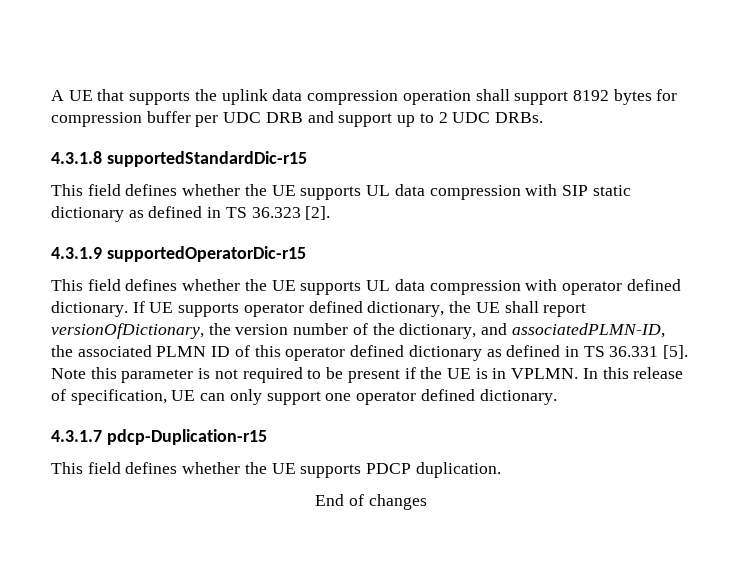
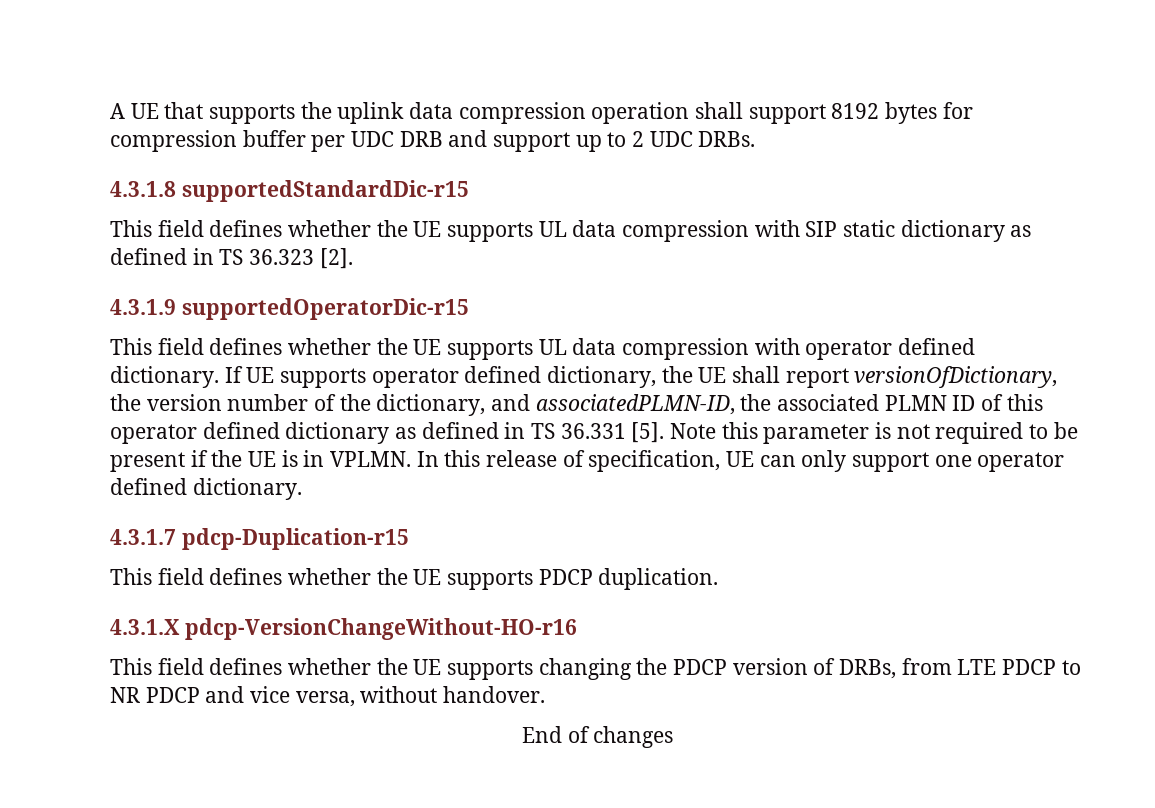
+ 4.3.1.X pdcp-VersionChangeWithout-HO-r16
+ This field defines whether the UE supports changing the PDCP version of DRBs, from LTE PDCP to NR PDCP and vice versa, without handover.

